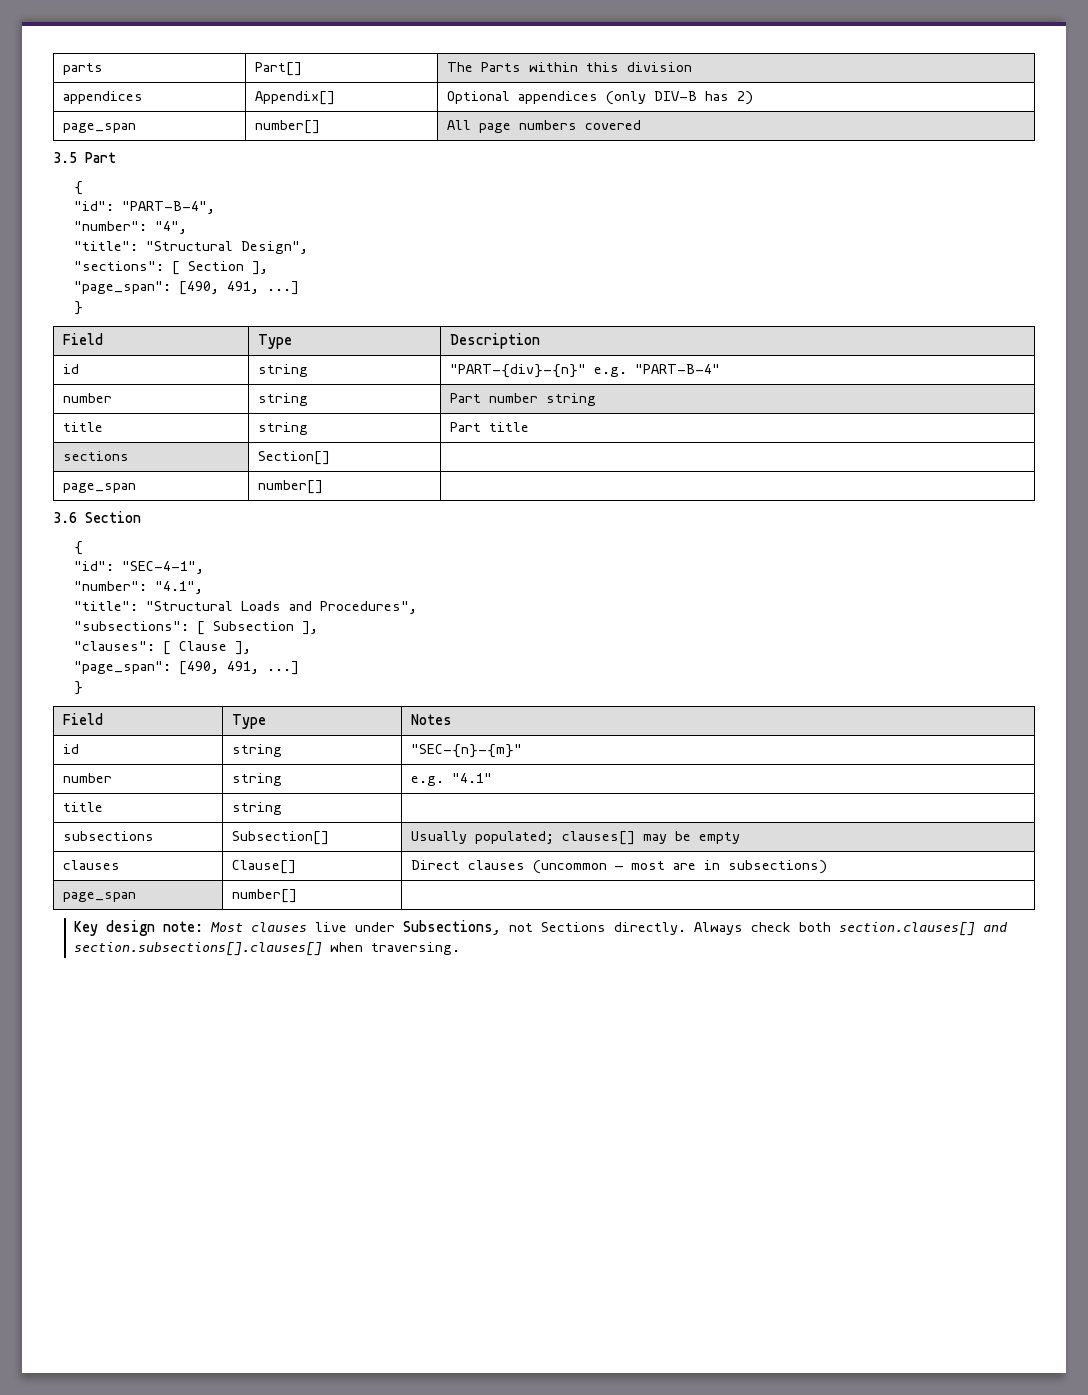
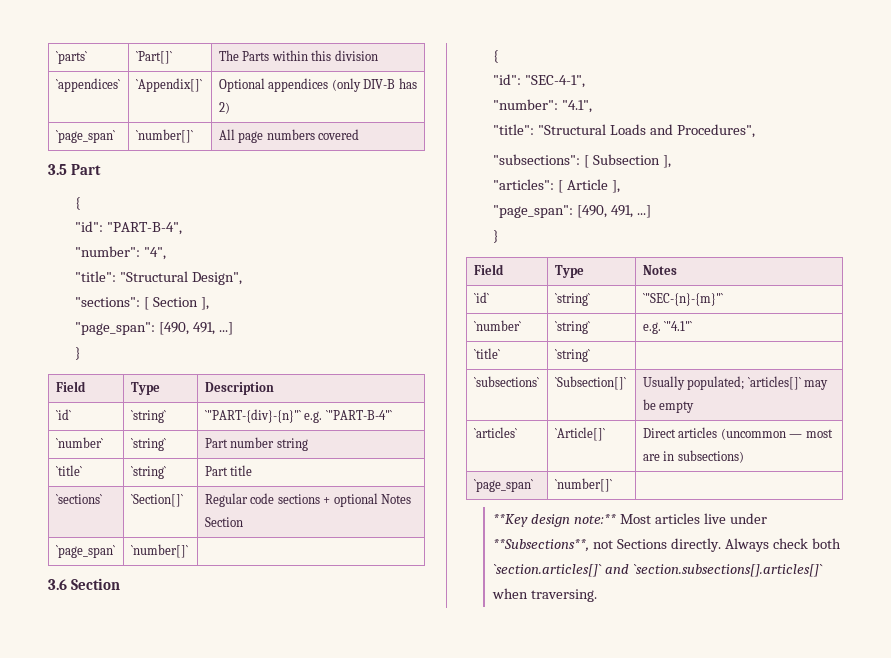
- parts | Part[] | The Parts within this division
+ `parts` | `Part[]` | The Parts within this division
- appendices | Appendix[] | Optional appendices (only DIV-B has 2)
+ `appendices` | `Appendix[]` | Optional appendices (only DIV-B has 2)
- page_span | number[] | All page numbers covered
+ `page_span` | `number[]` | All page numbers covered
- id | string | "PART-{div}-{n}" e.g. "PART-B-4"
- number | string | Part number string
+ `id` | `string` | `"PART-{div}-{n}"` e.g. `"PART-B-4"`
+ `number` | `string` | Part number string
- title | string | Part title
+ `title` | `string` | Part title
- sections | Section[] |
- page_span | number[] |
+ `sections` | `Section[]` | Regular code sections + optional Notes Section
+ `page_span` | `number[]` |
- "clauses": [ Clause ],
+ "articles": [ Article ],
- id | string | "SEC-{n}-{m}"
- number | string | e.g. "4.1"
- title | string |
- subsections | Subsection[] | Usually populated; clauses[] may be empty
+ `id` | `string` | `"SEC-{n}-{m}"`
+ `number` | `string` | e.g. `"4.1"`
+ `title` | `string` |
+ `subsections` | `Subsection[]` | Usually populated; `articles[]` may be empty
- clauses | Clause[] | Direct clauses (uncommon — most are in subsections)
- page_span | number[] |
- Key design note: Most clauses live under Subsections, not Sections directly.
+ `articles` | `Article[]` | Direct articles (uncommon — most are in subsections)
+ `page_span` | `number[]` |
+ **Key design note:** Most articles live under **Subsections**, not Sections directly.
- Always check both section.clauses[] and section.subsections[].clauses[] when traversing.
+ Always check both `section.articles[]` and `section.subsections[].articles[]` when traversing.

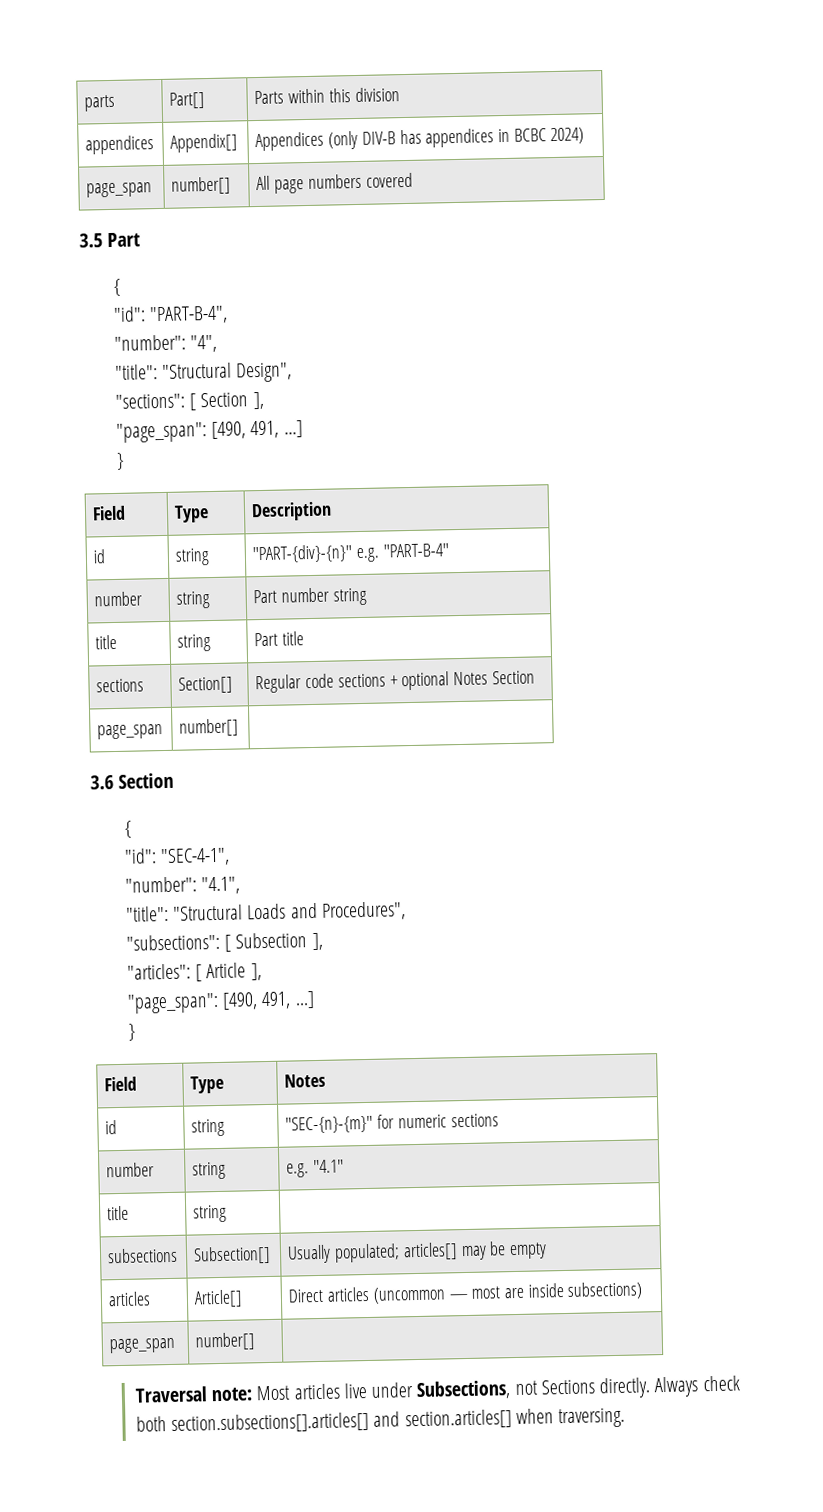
- `parts` | `Part[]` | The Parts within this division
+ parts | Part[] | Parts within this division
- `appendices` | `Appendix[]` | Optional appendices (only DIV-B has 2)
- `page_span` | `number[]` | All page numbers covered
+ appendices | Appendix[] | Appendices (only DIV-B has appendices in BCBC 2024)
+ page_span | number[] | All page numbers covered
- `id` | `string` | `"PART-{div}-{n}"` e.g. `"PART-B-4"`
- `number` | `string` | Part number string
+ id | string | "PART-{div}-{n}" e.g. "PART-B-4"
+ number | string | Part number string
- `title` | `string` | Part title
+ title | string | Part title
- `sections` | `Section[]` | Regular code sections + optional Notes Section
- `page_span` | `number[]` |
+ sections | Section[] | Regular code sections + optional Notes Section
+ page_span | number[] |
- `id` | `string` | `"SEC-{n}-{m}"`
- `number` | `string` | e.g. `"4.1"`
- `title` | `string` |
- `subsections` | `Subsection[]` | Usually populated; `articles[]` may be empty
+ id | string | "SEC-{n}-{m}" for numeric sections
+ number | string | e.g. "4.1"
+ title | string |
+ subsections | Subsection[] | Usually populated; articles[] may be empty
- `articles` | `Article[]` | Direct articles (uncommon — most are in subsections)
- `page_span` | `number[]` |
- **Key design note:** Most articles live under **Subsections**, not Sections directly.
+ articles | Article[] | Direct articles (uncommon — most are inside subsections)
+ page_span | number[] |
+ Traversal note: Most articles live under Subsections, not Sections directly.
- Always check both `section.articles[]` and `section.subsections[].articles[]` when traversing.
+ Always check both section.subsections[].articles[] and section.articles[] when traversing.

